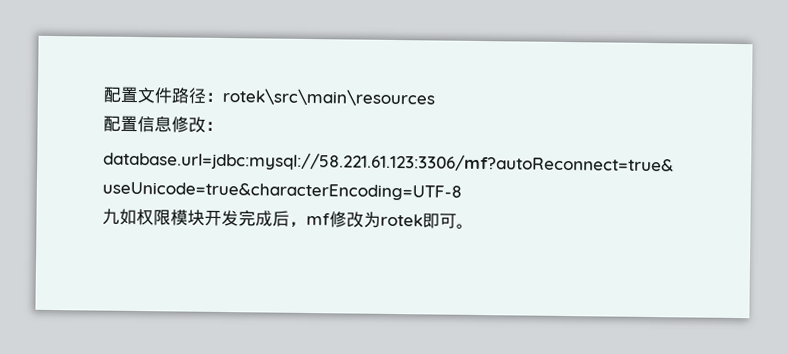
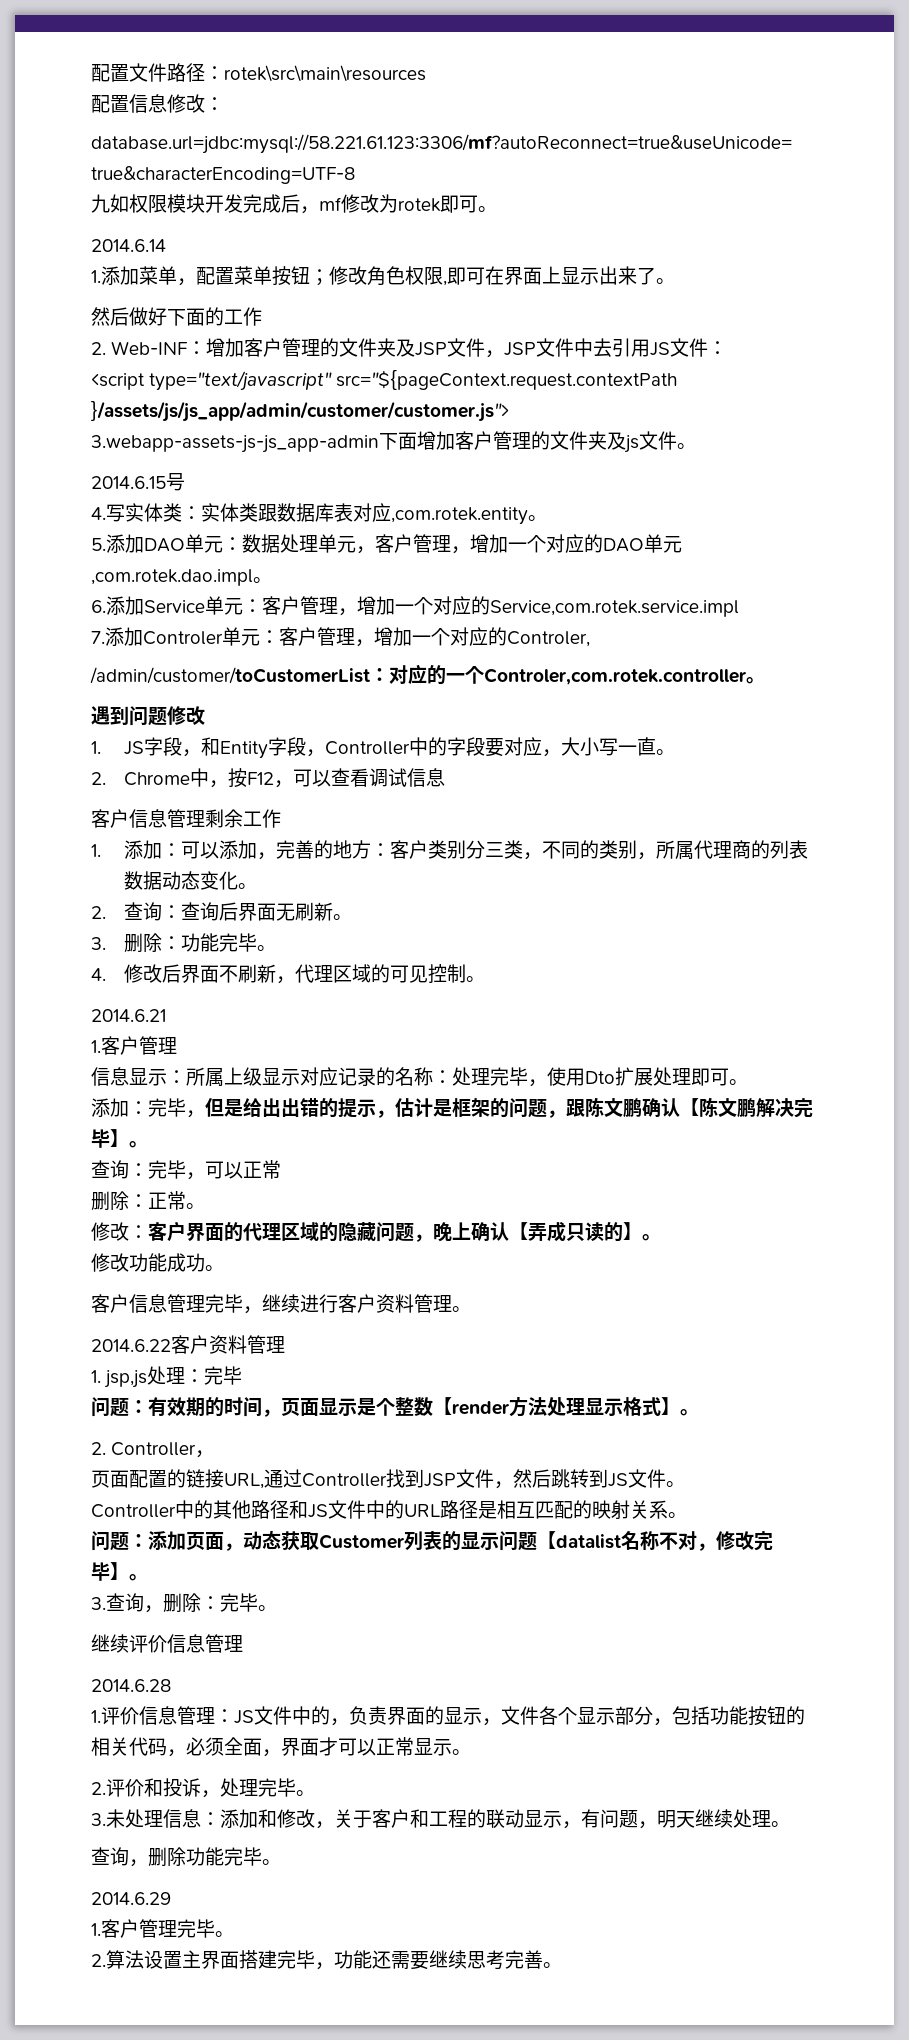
+ 2014.6.14
+ 1.添加菜单，配置菜单按钮；修改角色权限,即可在界面上显示出来了。
+ 然后做好下面的工作
+ 2. Web-INF：增加客户管理的文件夹及JSP文件，JSP文件中去引用JS文件：
+ <script type="text/javascript" src="${pageContext.request.contextPath }/assets/js/js_app/admin/customer/customer.js">
+ 3.webapp-assets-js-js_app-admin下面增加客户管理的文件夹及js文件。
+ 2014.6.15号
+ 4.写实体类：实体类跟数据库表对应,com.rotek.entity。
+ 5.添加DAO单元：数据处理单元，客户管理，增加一个对应的DAO单元,com.rotek.dao.impl。
+ 6.添加Service单元：客户管理，增加一个对应的Service,com.rotek.service.impl
+ 7.添加Controler单元：客户管理，增加一个对应的Controler,
+ /admin/customer/toCustomerList：对应的一个Controler,com.rotek.controller。
+ 遇到问题修改
+ 1. JS字段，和Entity字段，Controller中的字段要对应，大小写一直。
+ 2. Chrome中，按F12，可以查看调试信息
+ 客户信息管理剩余工作
+ 1.添加：可以添加，完善的地方：客户类别分三类，不同的类别，所属代理商的列表数据动态变化。
+ 2.查询：查询后界面无刷新。
+ 3.删除：功能完毕。
+ 4.修改后界面不刷新，代理区域的可见控制。
+ 2014.6.21
+ 1.客户管理
+ 信息显示：所属上级显示对应记录的名称：处理完毕，使用Dto扩展处理即可。
+ 添加：完毕，但是给出出错的提示，估计是框架的问题，跟陈文鹏确认【陈文鹏解决完毕】。
+ 查询：完毕，可以正常
+ 删除：正常。
+ 修改：客户界面的代理区域的隐藏问题，晚上确认【弄成只读的】。
+ 修改功能成功。
+ 客户信息管理完毕，继续进行客户资料管理。
+ 2014.6.22客户资料管理
+ 1. jsp,js处理：完毕
+ 问题：有效期的时间，页面显示是个整数【render方法处理显示格式】。
+ 2. Controller，
+ 页面配置的链接URL,通过Controller找到JSP文件，然后跳转到JS文件。
+ Controller中的其他路径和JS文件中的URL路径是相互匹配的映射关系。
+ 问题：添加页面，动态获取Customer列表的显示问题【datalist名称不对，修改完毕】。
+ 3.查询，删除：完毕。
+ 继续评价信息管理
+ 2014.6.28
+ 1.评价信息管理：JS文件中的，负责界面的显示，文件各个显示部分，包括功能按钮的相关代码，必须全面，界面才可以正常显示。
+ 2.评价和投诉，处理完毕。
+ 3.未处理信息：添加和修改，关于客户和工程的联动显示，有问题，明天继续处理。
+ 查询，删除功能完毕。
+ 2014.6.29
+ 1.客户管理完毕。
+ 2.算法设置主界面搭建完毕，功能还需要继续思考完善。

